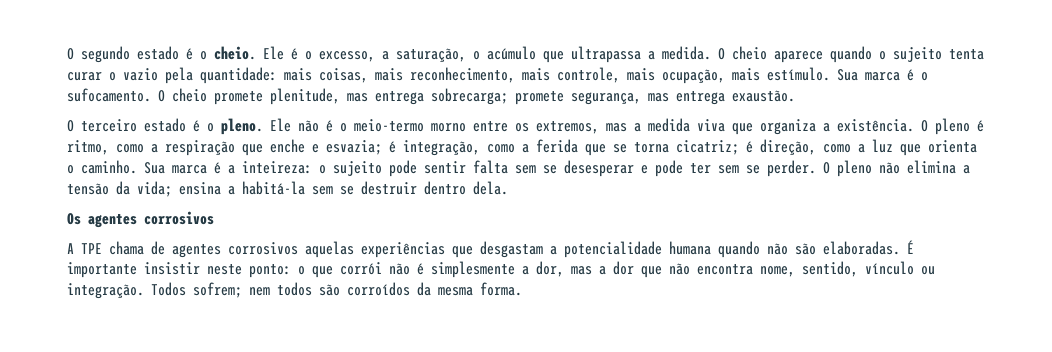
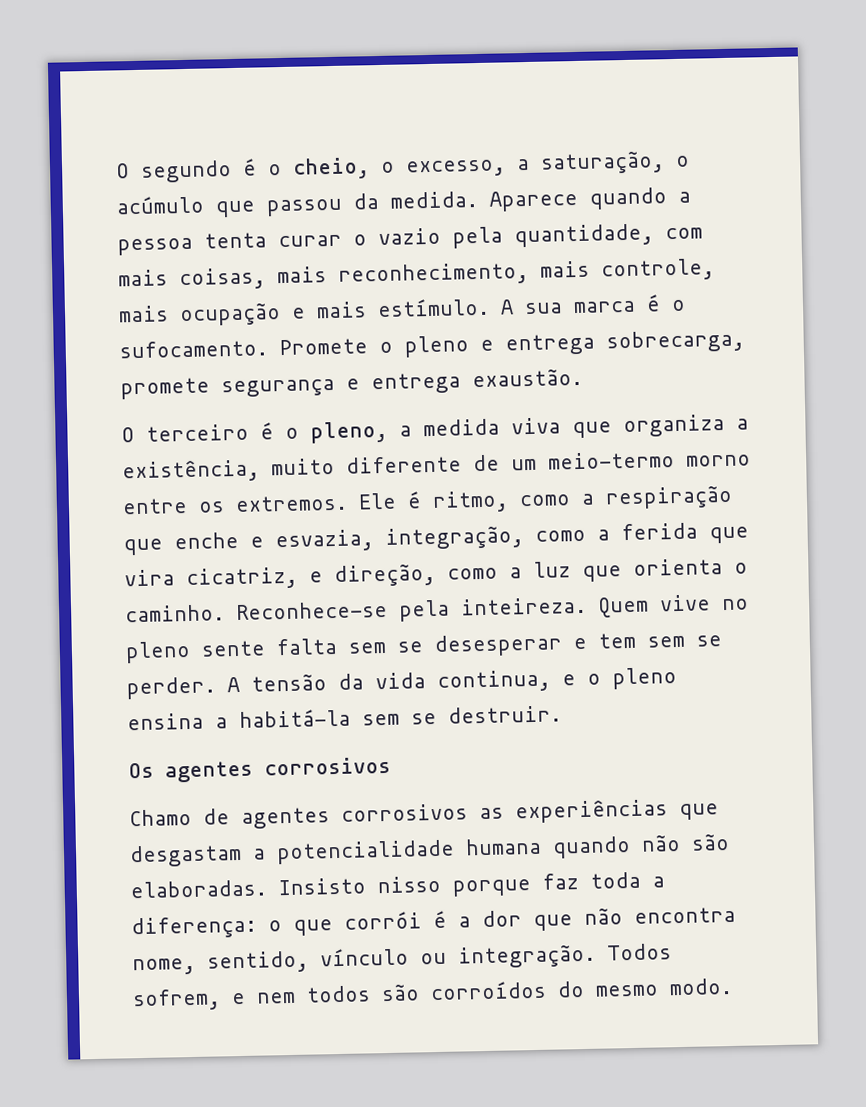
- O segundo estado é o cheio. Ele é o excesso, a saturação, o acúmulo que ultrapassa a medida. O cheio aparece quando o sujeito tenta curar o vazio pela quantidade: mais coisas, mais reconhecimento, mais controle, mais ocupação, mais estímulo. Sua marca é o sufocamento. O cheio promete plenitude, mas entrega sobrecarga; promete segurança, mas entrega exaustão.
+ O segundo é o cheio, o excesso, a saturação, o acúmulo que passou da medida. Aparece quando a pessoa tenta curar o vazio pela quantidade, com mais coisas, mais reconhecimento, mais controle, mais ocupação e mais estímulo. A sua marca é o sufocamento. Promete o pleno e entrega sobrecarga, promete segurança e entrega exaustão.
- O terceiro estado é o pleno. Ele não é o meio-termo morno entre os extremos, mas a medida viva que organiza a existência. O pleno é ritmo, como a respiração que enche e esvazia; é integração, como a ferida que se torna cicatriz; é direção, como a luz que orienta o caminho.
+ O terceiro é o pleno, a medida viva que organiza a existência, muito diferente de um meio-termo morno entre os extremos. Ele é ritmo, como a respiração que enche e esvazia, integração, como a ferida que vira cicatriz, e direção, como a luz que orienta o caminho.
- Sua marca é a inteireza: o sujeito pode sentir falta sem se desesperar e pode ter sem se perder.
+ Reconhece-se pela inteireza. Quem vive no pleno sente falta sem se desesperar e tem sem se perder.
- O pleno não elimina a tensão da vida; ensina a habitá-la sem se destruir dentro dela.
+ A tensão da vida continua, e o pleno ensina a habitá-la sem se destruir.
- A TPE chama de agentes corrosivos aquelas experiências que desgastam a potencialidade humana quando não são elaboradas.
+ Chamo de agentes corrosivos as experiências que desgastam a potencialidade humana quando não são elaboradas.
- É importante insistir neste ponto: o que corrói não é simplesmente a dor, mas a dor que não encontra nome, sentido, vínculo ou integração.
+ Insisto nisso porque faz toda a diferença: o que corrói é a dor que não encontra nome, sentido, vínculo ou integração.
- Todos sofrem; nem todos são corroídos da mesma forma.
+ Todos sofrem, e nem todos são corroídos do mesmo modo.

